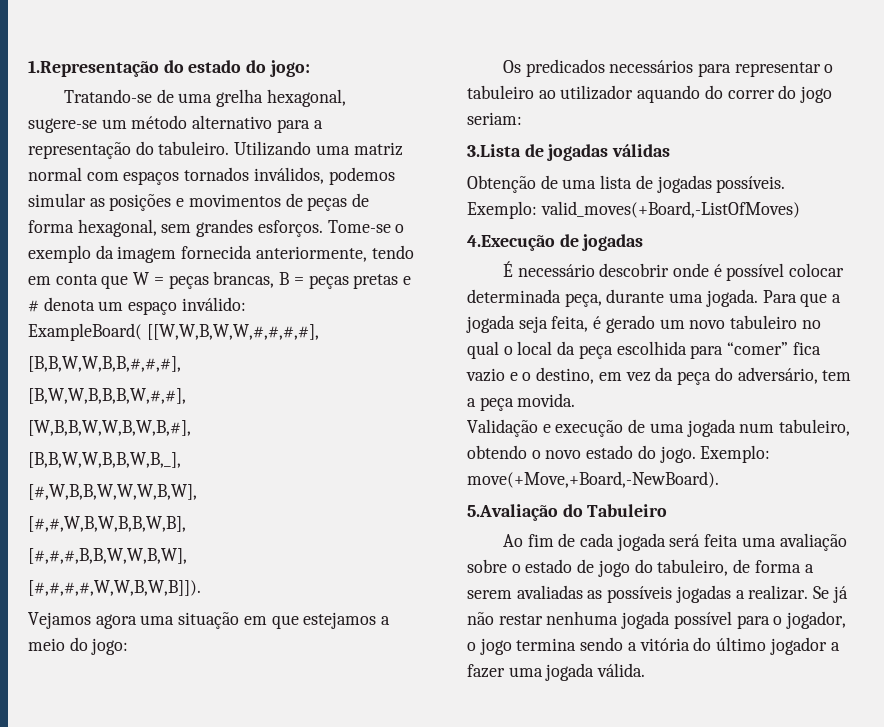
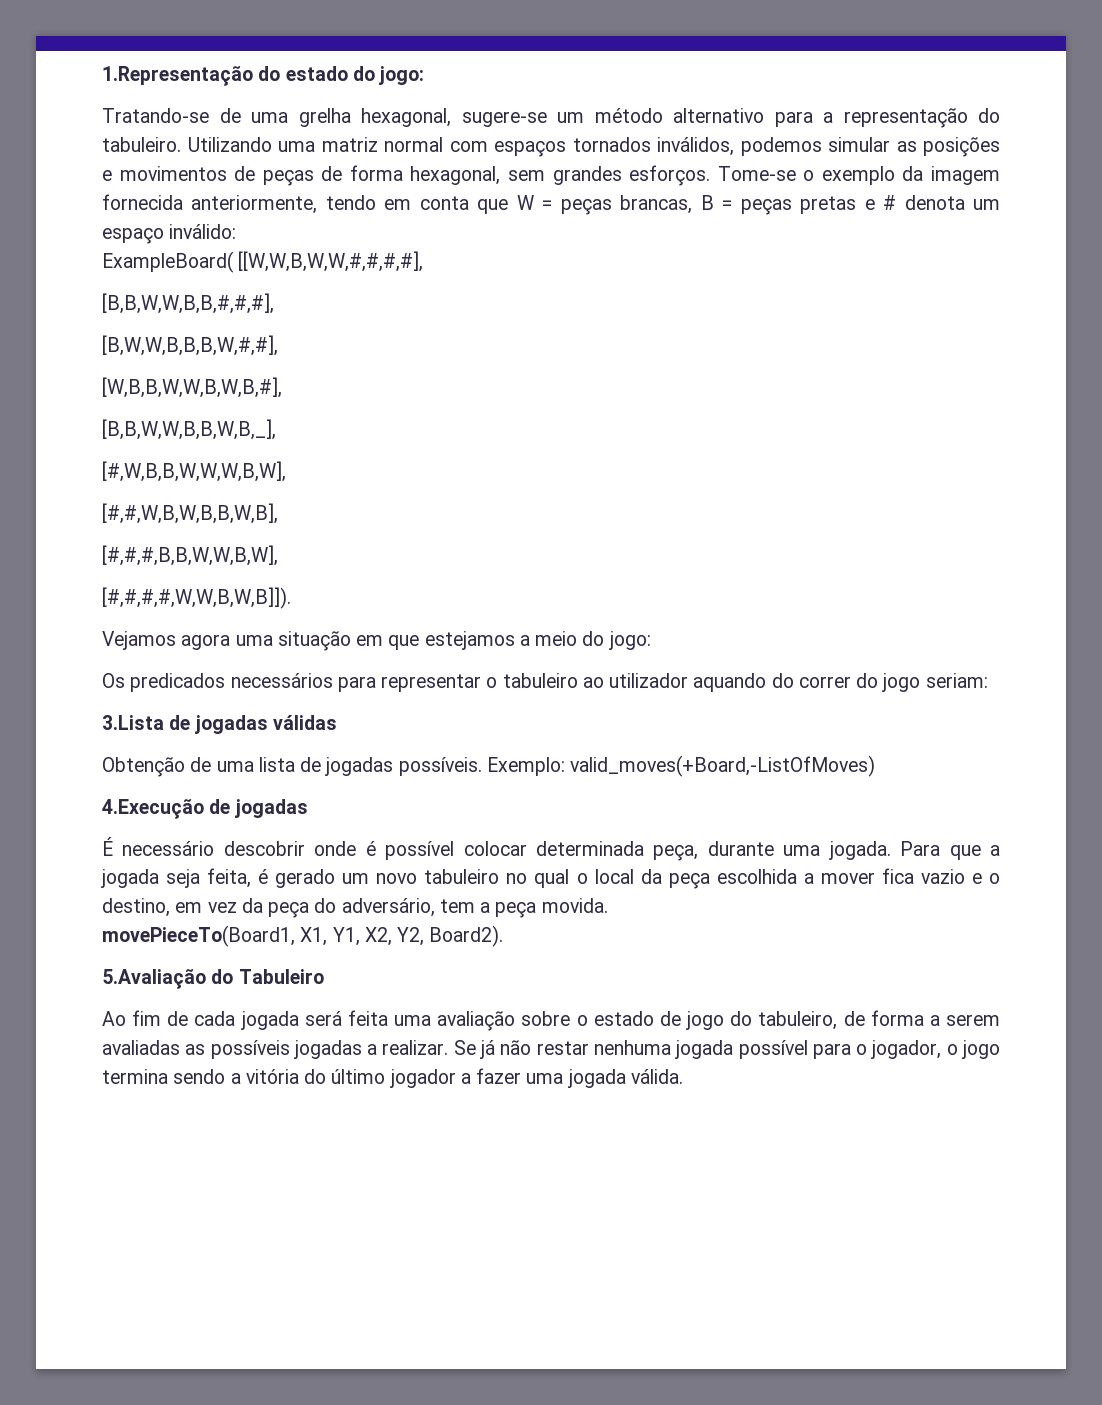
- Para que a jogada seja feita, é gerado um novo tabuleiro no qual o local da peça escolhida para “comer” fica vazio e o destino, em vez da peça do adversário, tem a peça movida.
+ Para que a jogada seja feita, é gerado um novo tabuleiro no qual o local da peça escolhida a mover fica vazio e o destino, em vez da peça do adversário, tem a peça movida.
- Validação e execução de uma jogada num tabuleiro, obtendo o novo estado do jogo. Exemplo: move(+Move,+Board,-NewBoard).
+ movePieceTo(Board1, X1, Y1, X2, Y2, Board2).

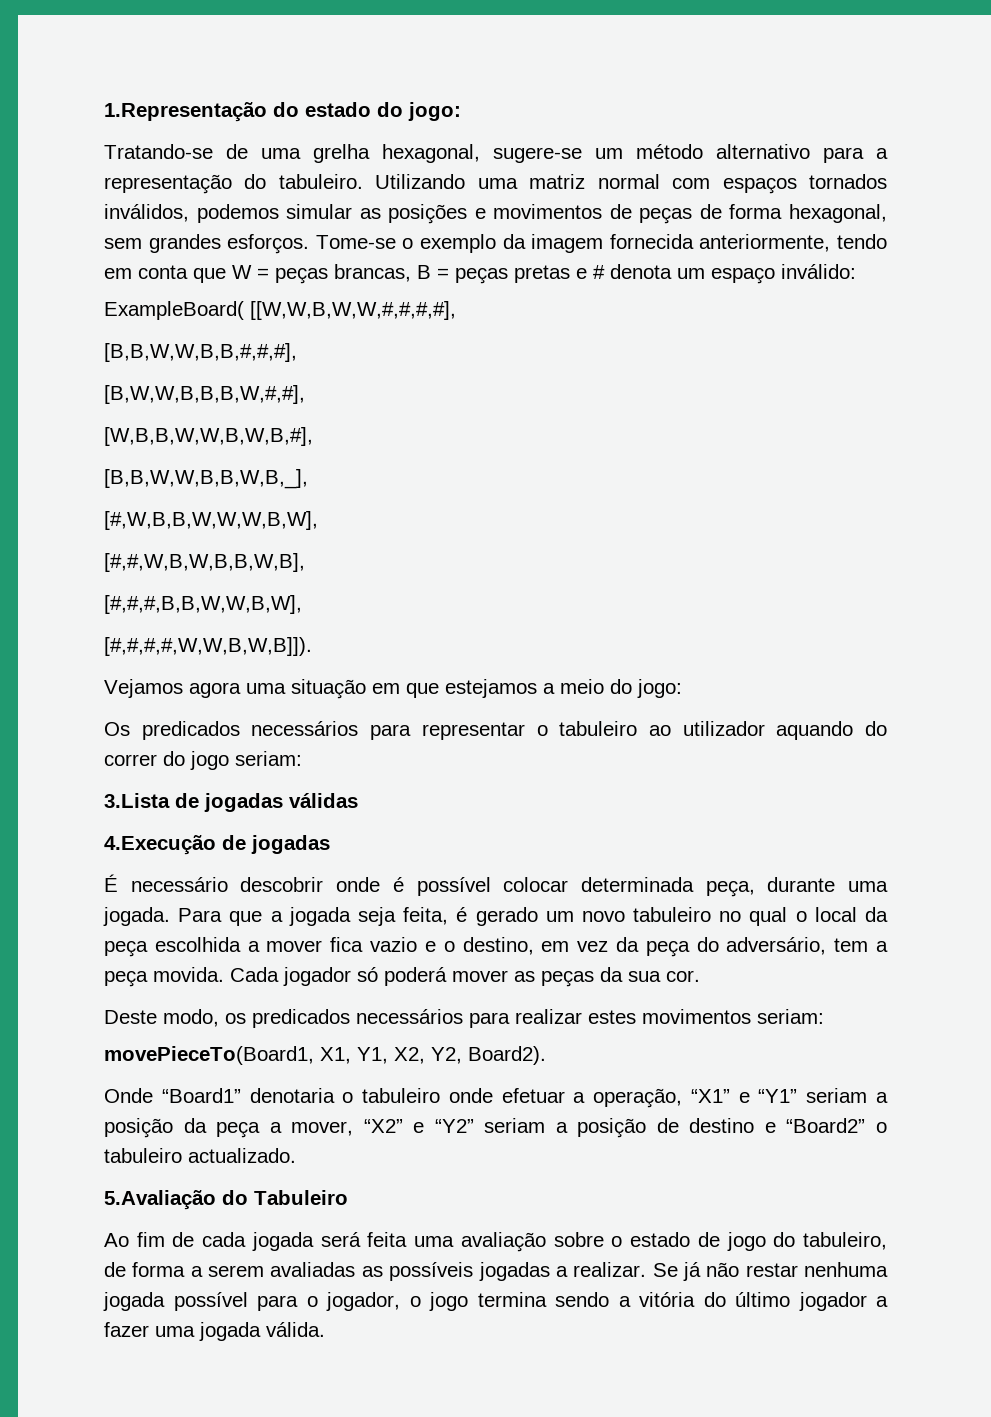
- Obtenção de uma lista de jogadas possíveis. Exemplo: valid_moves(+Board,-ListOfMoves)
+ Cada jogador só poderá mover as peças da sua cor.
+ Deste modo, os predicados necessários para realizar estes movimentos seriam:
+ Onde “Board1” denotaria o tabuleiro onde efetuar a operação, “X1” e “Y1” seriam a posição da peça a mover, “X2” e “Y2” seriam a posição de destino e “Board2” o tabuleiro actualizado.

